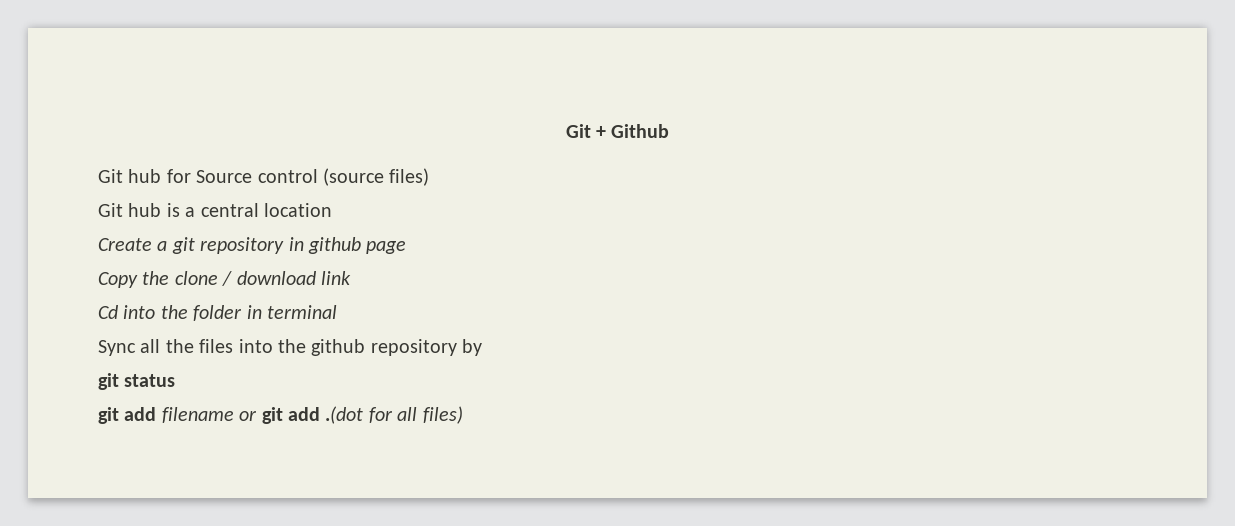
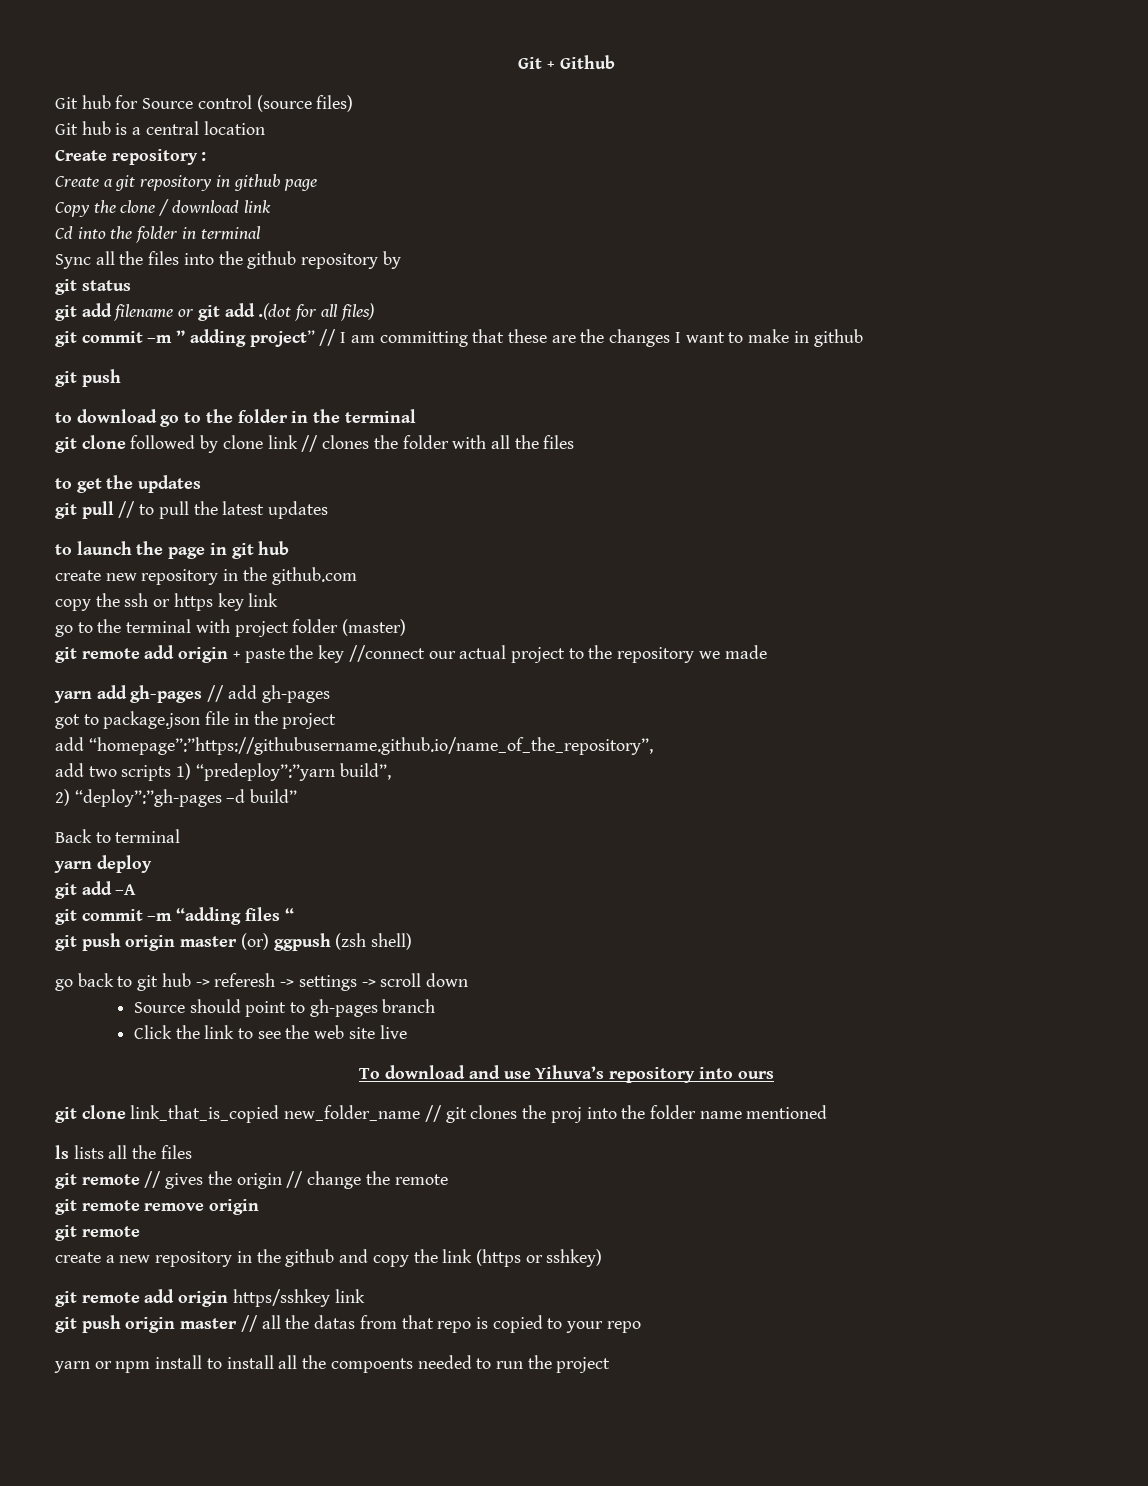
+ Create repository :
+ git commit –m ” adding project” // I am committing that these are the changes I want to make in github
+ git push
+ to download go to the folder in the terminal
+ git clone followed by clone link // clones the folder with all the files
+ to get the updates
+ git pull // to pull the latest updates
+ to launch the page in git hub
+ create new repository in the github.com
+ copy the ssh or https key link
+ go to the terminal with project folder (master)
+ git remote add origin + paste the key //connect our actual project to the repository we made
+ yarn add gh-pages // add gh-pages
+ got to package.json file in the project
+ add “homepage”:”https://githubusername.github.io/name_of_the_repository”,
+ add two scripts 1) “predeploy”:”yarn build”,
+ 2) “deploy”:”gh-pages –d build”
+ Back to terminal
+ yarn deploy
+ git add –A
+ git commit –m “adding files “
+ git push origin master (or) ggpush (zsh shell)
+ go back to git hub -> referesh -> settings -> scroll down
+ Source should point to gh-pages branch
+ Click the link to see the web site live
+ To download and use Yihuva’s repository into ours
+ git clone link_that_is_copied new_folder_name // git clones the proj into the folder name mentioned
+ ls lists all the files
+ git remote // gives the origin // change the remote
+ git remote remove origin
+ git remote
+ create a new repository in the github and copy the link (https or sshkey)
+ git remote add origin https/sshkey link
+ git push origin master // all the datas from that repo is copied to your repo
+ yarn or npm install to install all the compoents needed to run the project

